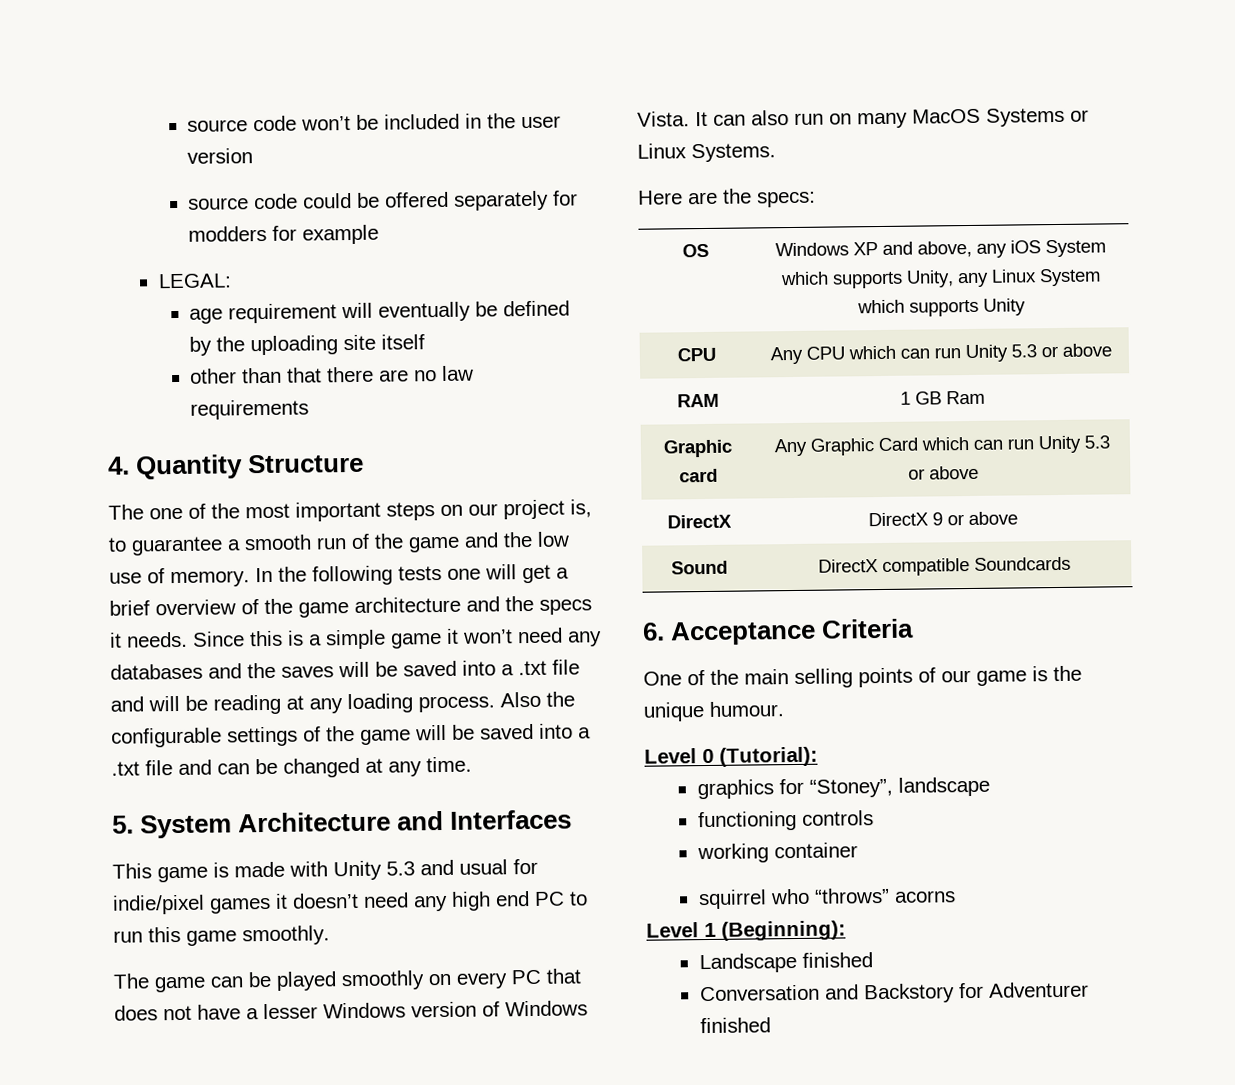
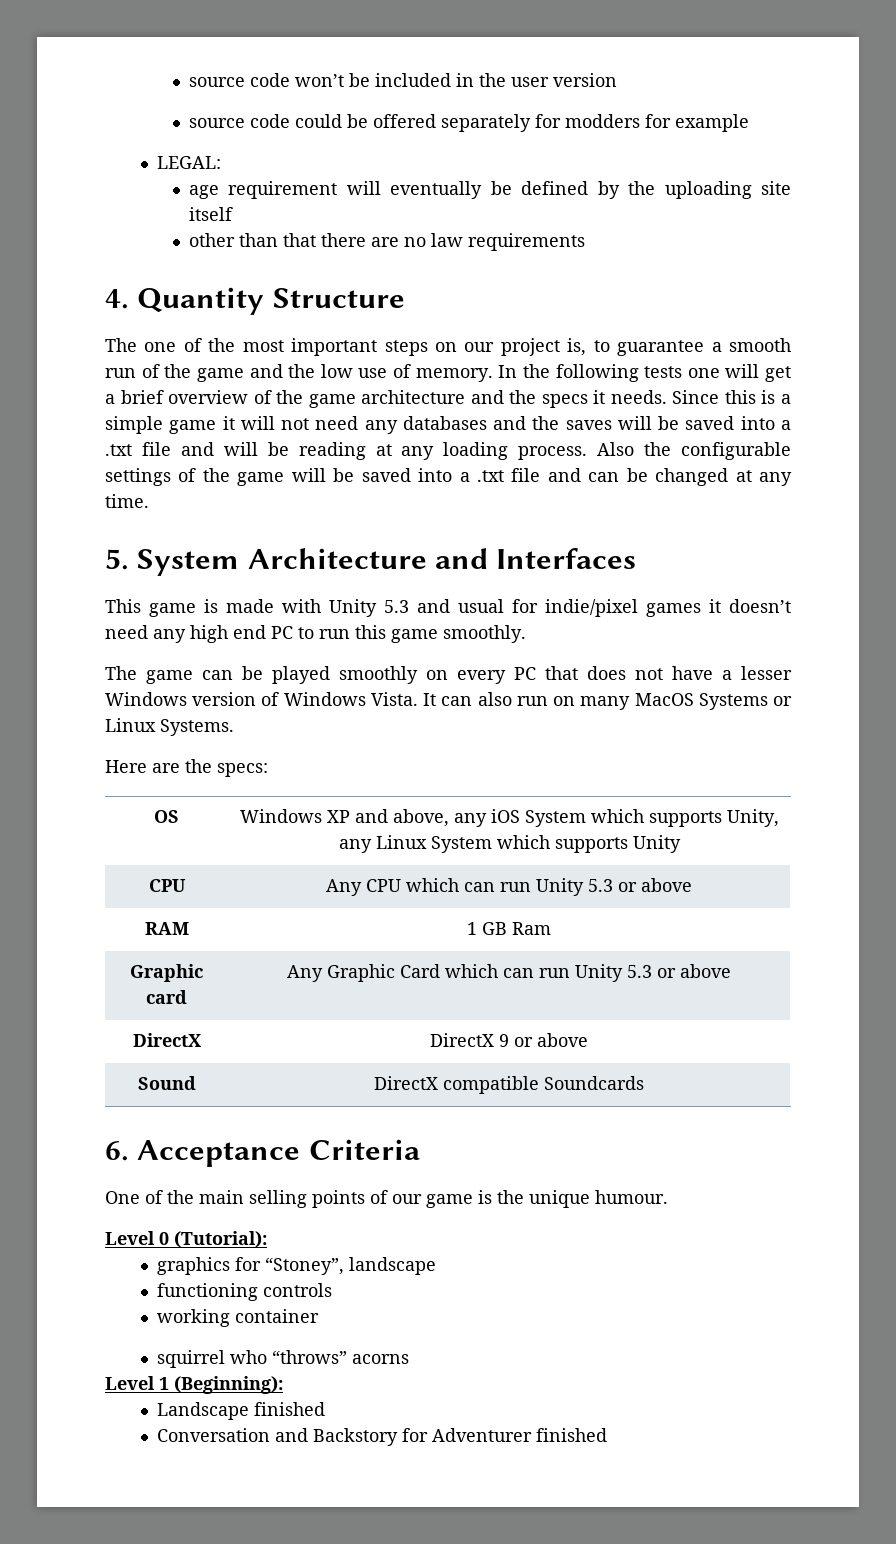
- Since this is a simple game it won’t need any databases and the saves will be saved into a .txt file and will be reading at any loading process.
+ Since this is a simple game it will not need any databases and the saves will be saved into a .txt file and will be reading at any loading process.

